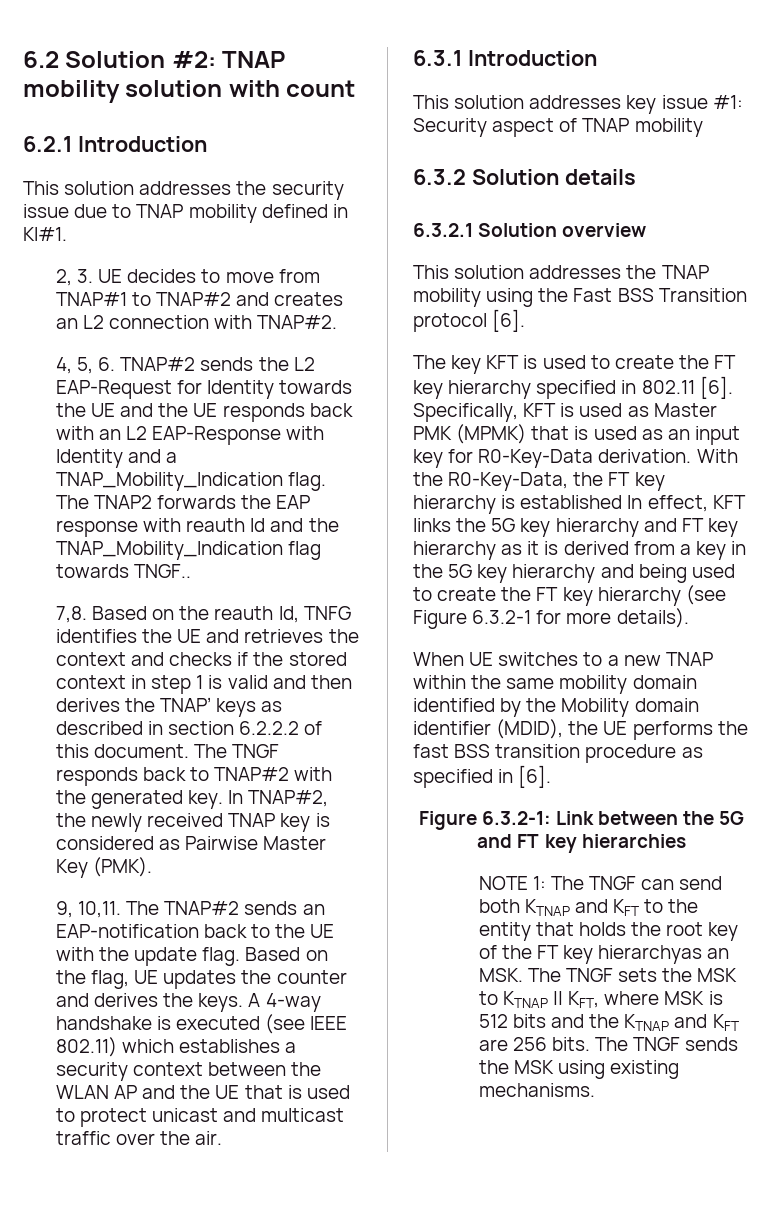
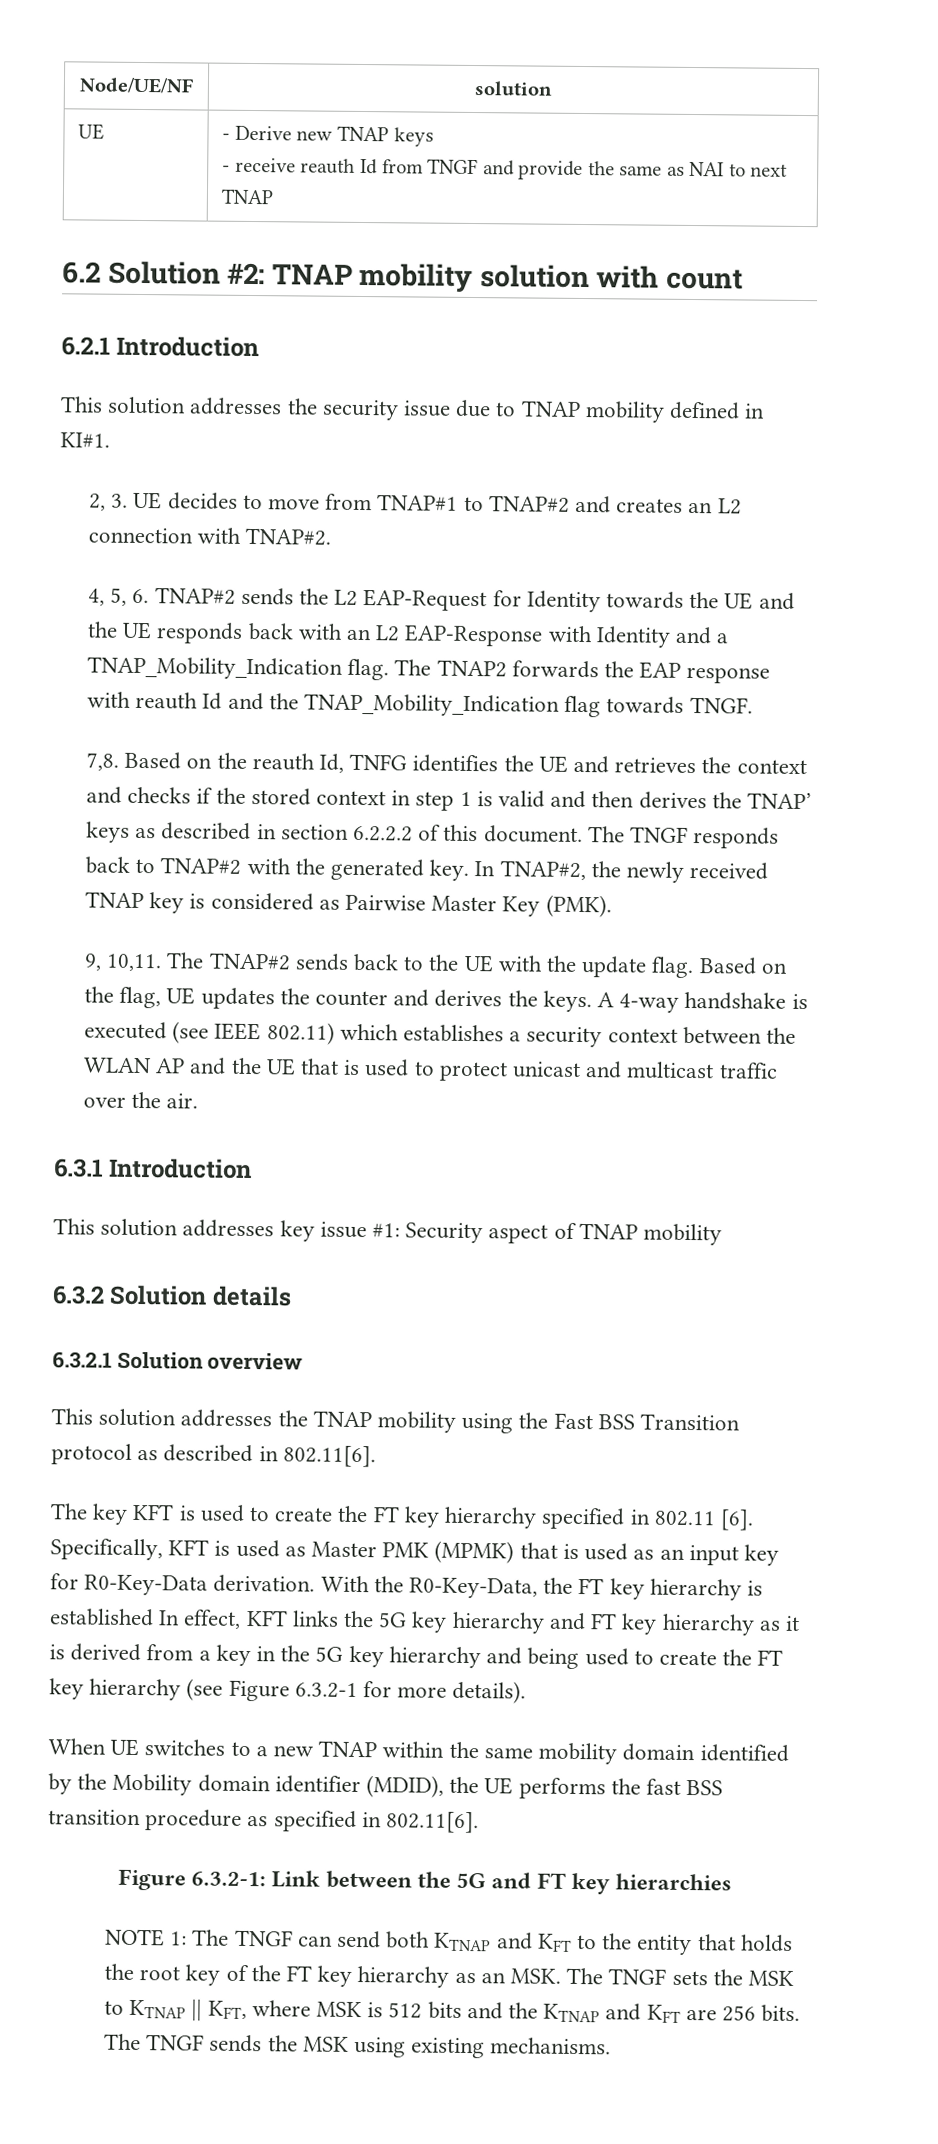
+ Node/UE/NF | solution
+ UE | - Derive new TNAP keys
+ - receive reauth Id from TNGF and provide the same as NAI to next TNAP
- The TNAP2 forwards the EAP response with reauth Id and the TNAP_Mobility_Indication flag towards TNGF..
+ The TNAP2 forwards the EAP response with reauth Id and the TNAP_Mobility_Indication flag towards TNGF.
- The TNAP#2 sends an EAP-notification back to the UE with the update flag.
+ The TNAP#2 sends back to the UE with the update flag.
- This solution addresses the TNAP mobility using the Fast BSS Transition protocol [6].
+ This solution addresses the TNAP mobility using the Fast BSS Transition protocol as described in 802.11[6].
- When UE switches to a new TNAP within the same mobility domain identified by the Mobility domain identifier (MDID), the UE performs the fast BSS transition procedure as specified in [6].
+ When UE switches to a new TNAP within the same mobility domain identified by the Mobility domain identifier (MDID), the UE performs the fast BSS transition procedure as specified in 802.11[6].
- NOTE 1: The TNGF can send both KTNAP and KFT to the entity that holds the root key of the FT key hierarchyas an MSK. The TNGF sets the MSK to KTNAP || KFT, where MSK is 512 bits and the KTNAP and KFT are 256 bits.
+ NOTE 1: The TNGF can send both KTNAP and KFT to the entity that holds the root key of the FT key hierarchy as an MSK. The TNGF sets the MSK to KTNAP || KFT, where MSK is 512 bits and the KTNAP and KFT are 256 bits.

